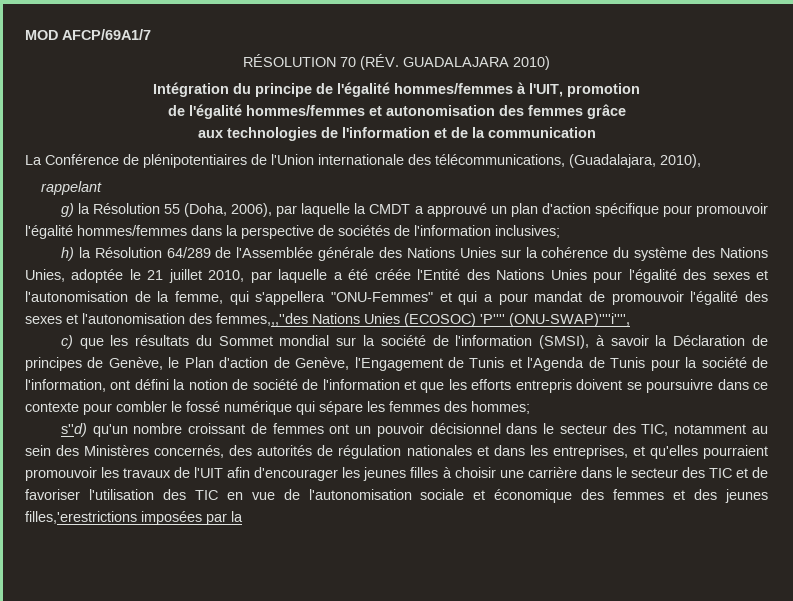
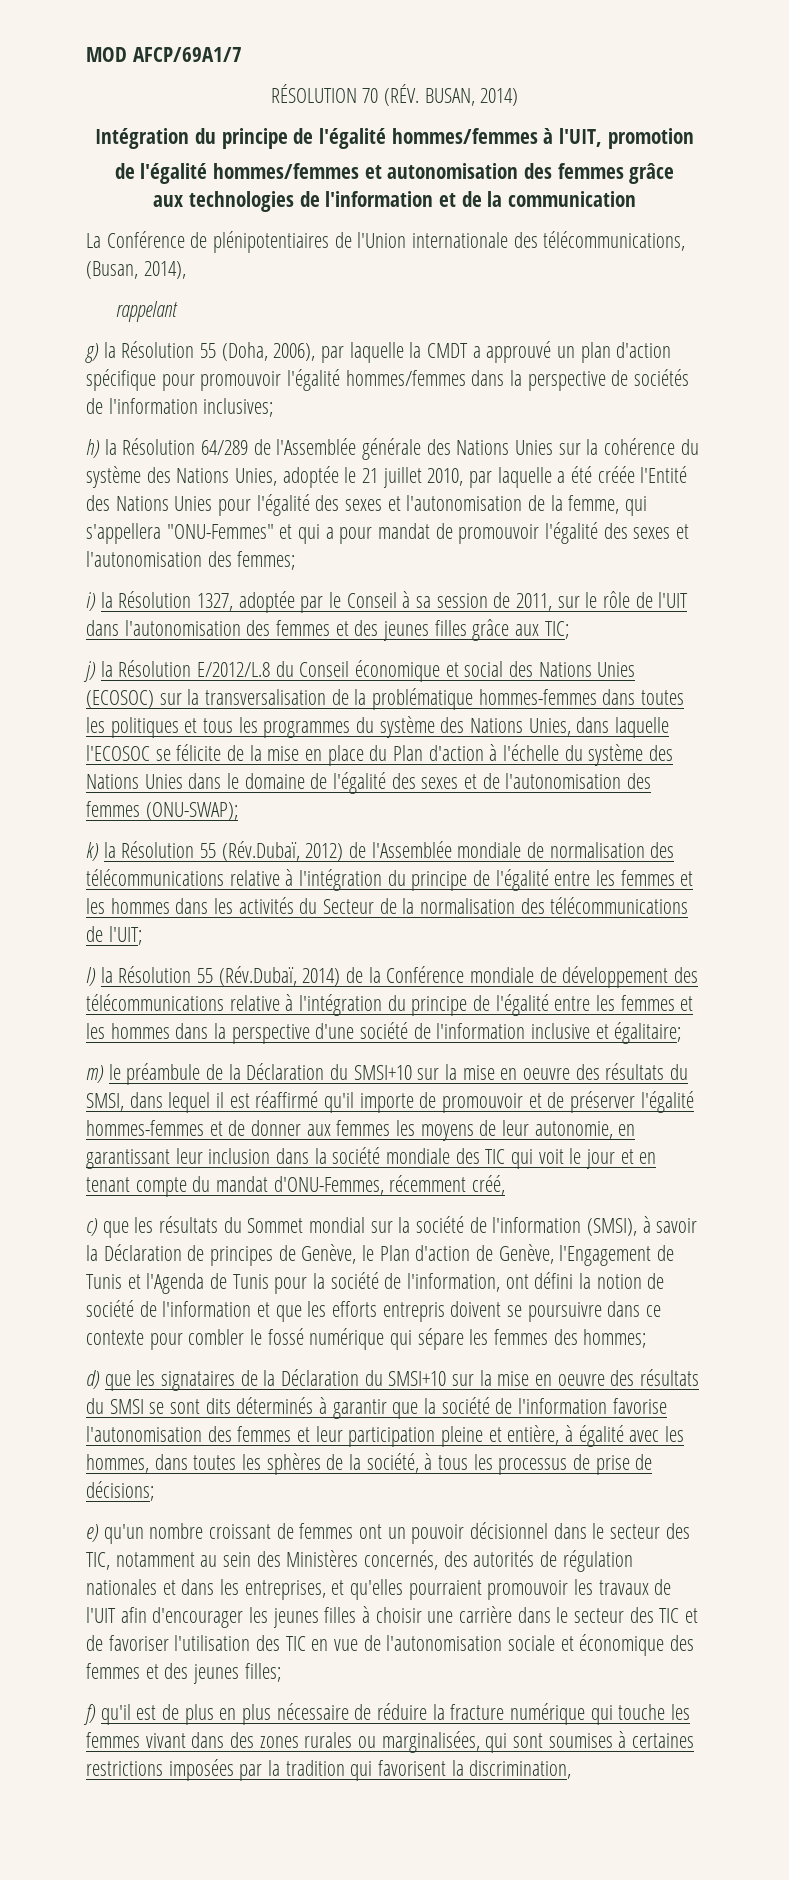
- RÉSOLUTION 70 (RÉV. GUADALAJARA 2010)
+ RÉSOLUTION 70 (RÉV. BUSAN, 2014)
- La Conférence de plénipotentiaires de l'Union internationale des télécommunications, (Guadalajara, 2010),
+ La Conférence de plénipotentiaires de l'Union internationale des télécommunications, (Busan, 2014),
- h) la Résolution 64/289 de l'Assemblée générale des Nations Unies sur la cohérence du système des Nations Unies, adoptée le 21 juillet 2010, par laquelle a été créée l'Entité des Nations Unies pour l'égalité des sexes et l'autonomisation de la femme, qui s'appellera "ONU-Femmes" et qui a pour mandat de promouvoir l'égalité des sexes et l'autonomisation des femmes,,,''des Nations Unies (ECOSOC) 'P'''' (ONU-SWAP)''''i'''',
+ h) la Résolution 64/289 de l'Assemblée générale des Nations Unies sur la cohérence du système des Nations Unies, adoptée le 21 juillet 2010, par laquelle a été créée l'Entité des Nations Unies pour l'égalité des sexes et l'autonomisation de la femme, qui s'appellera "ONU-Femmes" et qui a pour mandat de promouvoir l'égalité des sexes et l'autonomisation des femmes;
+ i) la Résolution 1327, adoptée par le Conseil à sa session de 2011, sur le rôle de l'UIT dans l'autonomisation des femmes et des jeunes filles grâce aux TIC;
+ j) la Résolution E/2012/L.8 du Conseil économique et social des Nations Unies (ECOSOC) sur la transversalisation de la problématique hommes-femmes dans toutes les politiques et tous les programmes du système des Nations Unies, dans laquelle l'ECOSOC se félicite de la mise en place du Plan d'action à l'échelle du système des Nations Unies dans le domaine de l'égalité des sexes et de l'autonomisation des femmes (ONU-SWAP);
+ k) la Résolution 55 (Rév.Dubaï, 2012) de l'Assemblée mondiale de normalisation des télécommunications relative à l'intégration du principe de l'égalité entre les femmes et les hommes dans les activités du Secteur de la normalisation des télécommunications de l'UIT;
+ l) la Résolution 55 (Rév.Dubaï, 2014) de la Conférence mondiale de développement des télécommunications relative à l'intégration du principe de l'égalité entre les femmes et les hommes dans la perspective d'une société de l'information inclusive et égalitaire;
+ m) le préambule de la Déclaration du SMSI+10 sur la mise en oeuvre des résultats du SMSI, dans lequel il est réaffirmé qu'il importe de promouvoir et de préserver l'égalité hommes-femmes et de donner aux femmes les moyens de leur autonomie, en garantissant leur inclusion dans la société mondiale des TIC qui voit le jour et en tenant compte du mandat d'ONU-Femmes, récemment créé,
- s''d) qu'un nombre croissant de femmes ont un pouvoir décisionnel dans le secteur des TIC, notamment au sein des Ministères concernés, des autorités de régulation nationales et dans les entreprises, et qu'elles pourraient promouvoir les travaux de l'UIT afin d'encourager les jeunes filles à choisir une carrière dans le secteur des TIC et de favoriser l'utilisation des TIC en vue de l'autonomisation sociale et économique des femmes et des jeunes filles,'erestrictions imposées par la
+ d) que les signataires de la Déclaration du SMSI+10 sur la mise en oeuvre des résultats du SMSI se sont dits déterminés à garantir que la société de l'information favorise l'autonomisation des femmes et leur participation pleine et entière, à égalité avec les hommes, dans toutes les sphères de la société, à tous les processus de prise de décisions;
+ e) qu'un nombre croissant de femmes ont un pouvoir décisionnel dans le secteur des TIC, notamment au sein des Ministères concernés, des autorités de régulation nationales et dans les entreprises, et qu'elles pourraient promouvoir les travaux de l'UIT afin d'encourager les jeunes filles à choisir une carrière dans le secteur des TIC et de favoriser l'utilisation des TIC en vue de l'autonomisation sociale et économique des femmes et des jeunes filles;
+ f) qu'il est de plus en plus nécessaire de réduire la fracture numérique qui touche les femmes vivant dans des zones rurales ou marginalisées, qui sont soumises à certaines restrictions imposées par la tradition qui favorisent la discrimination,

